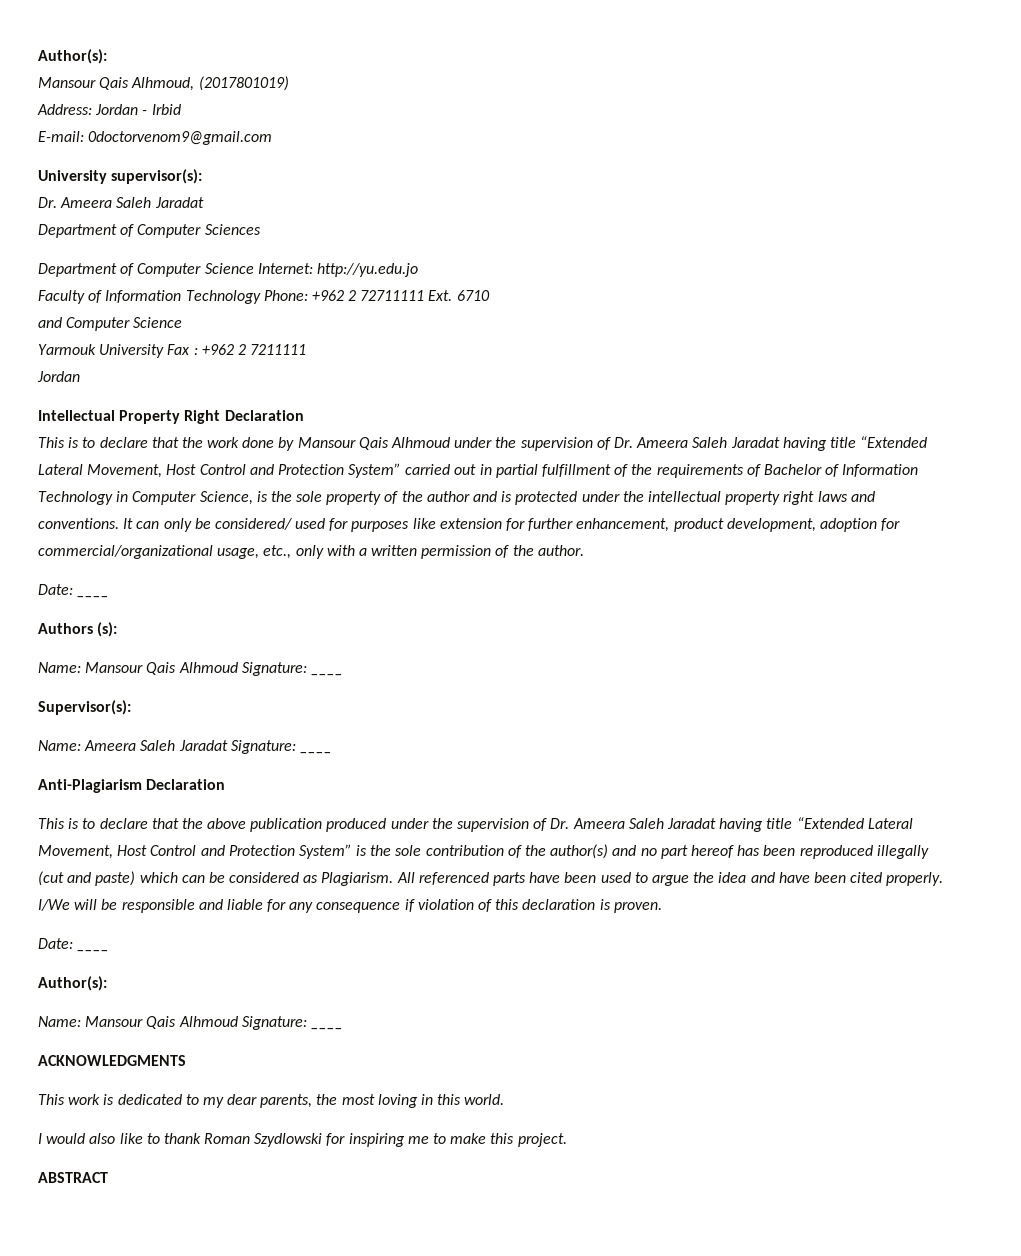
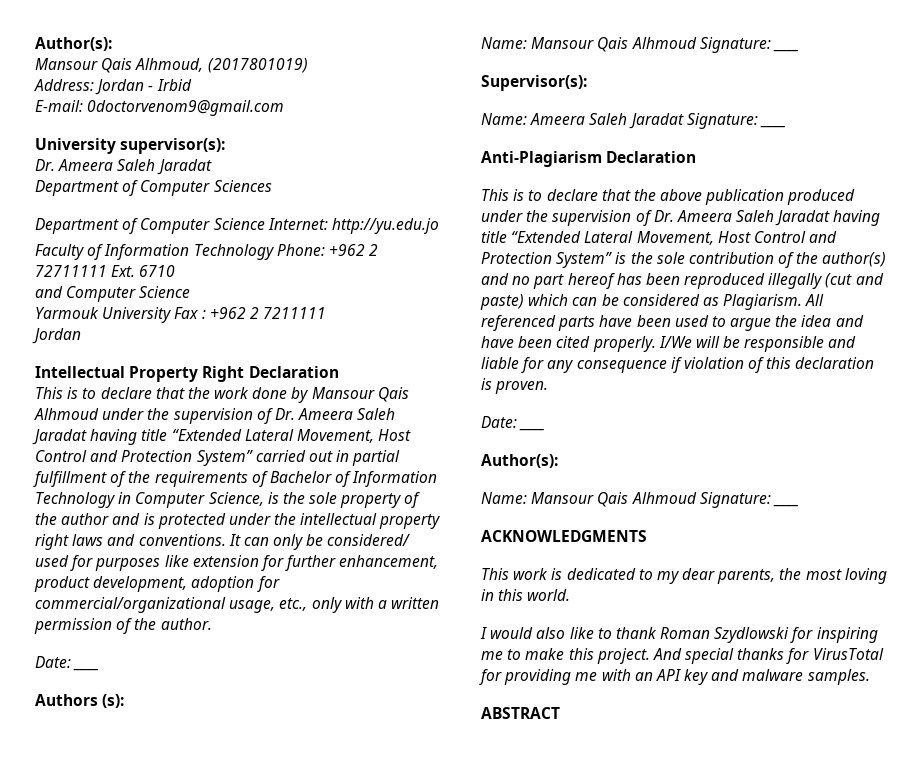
+ And special thanks for VirusTotal for providing me with an API key and malware samples.

